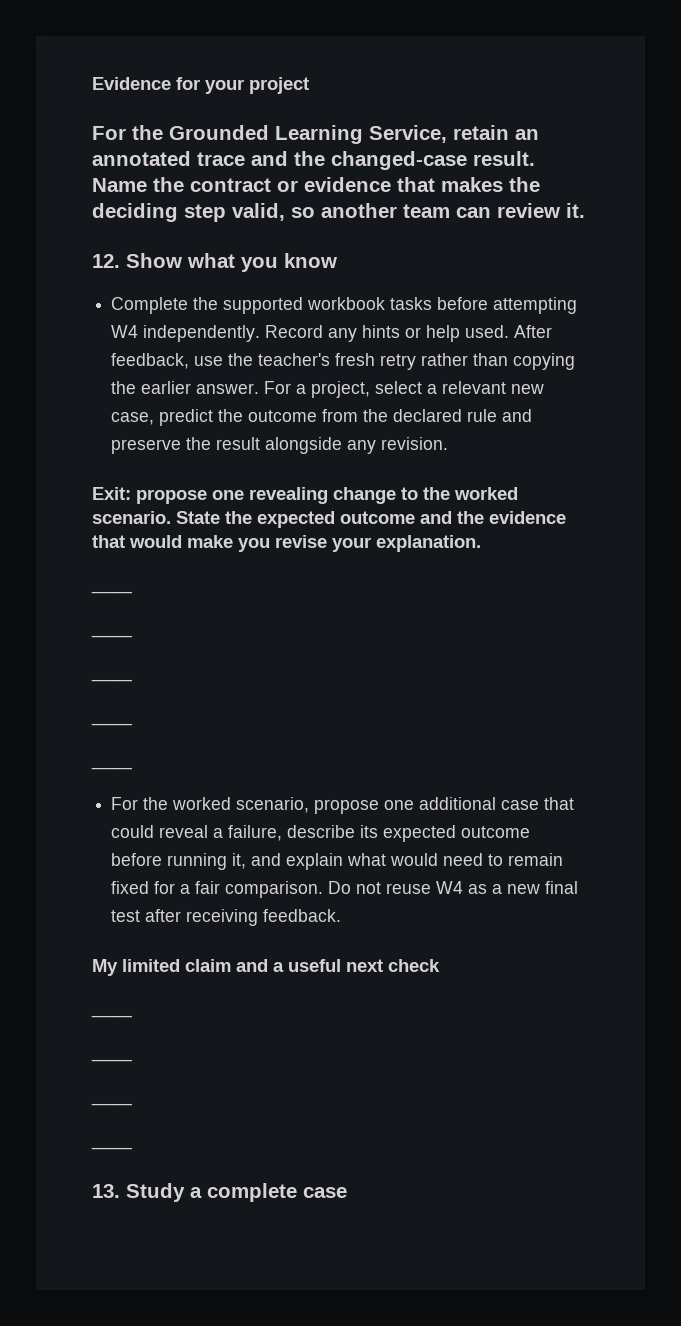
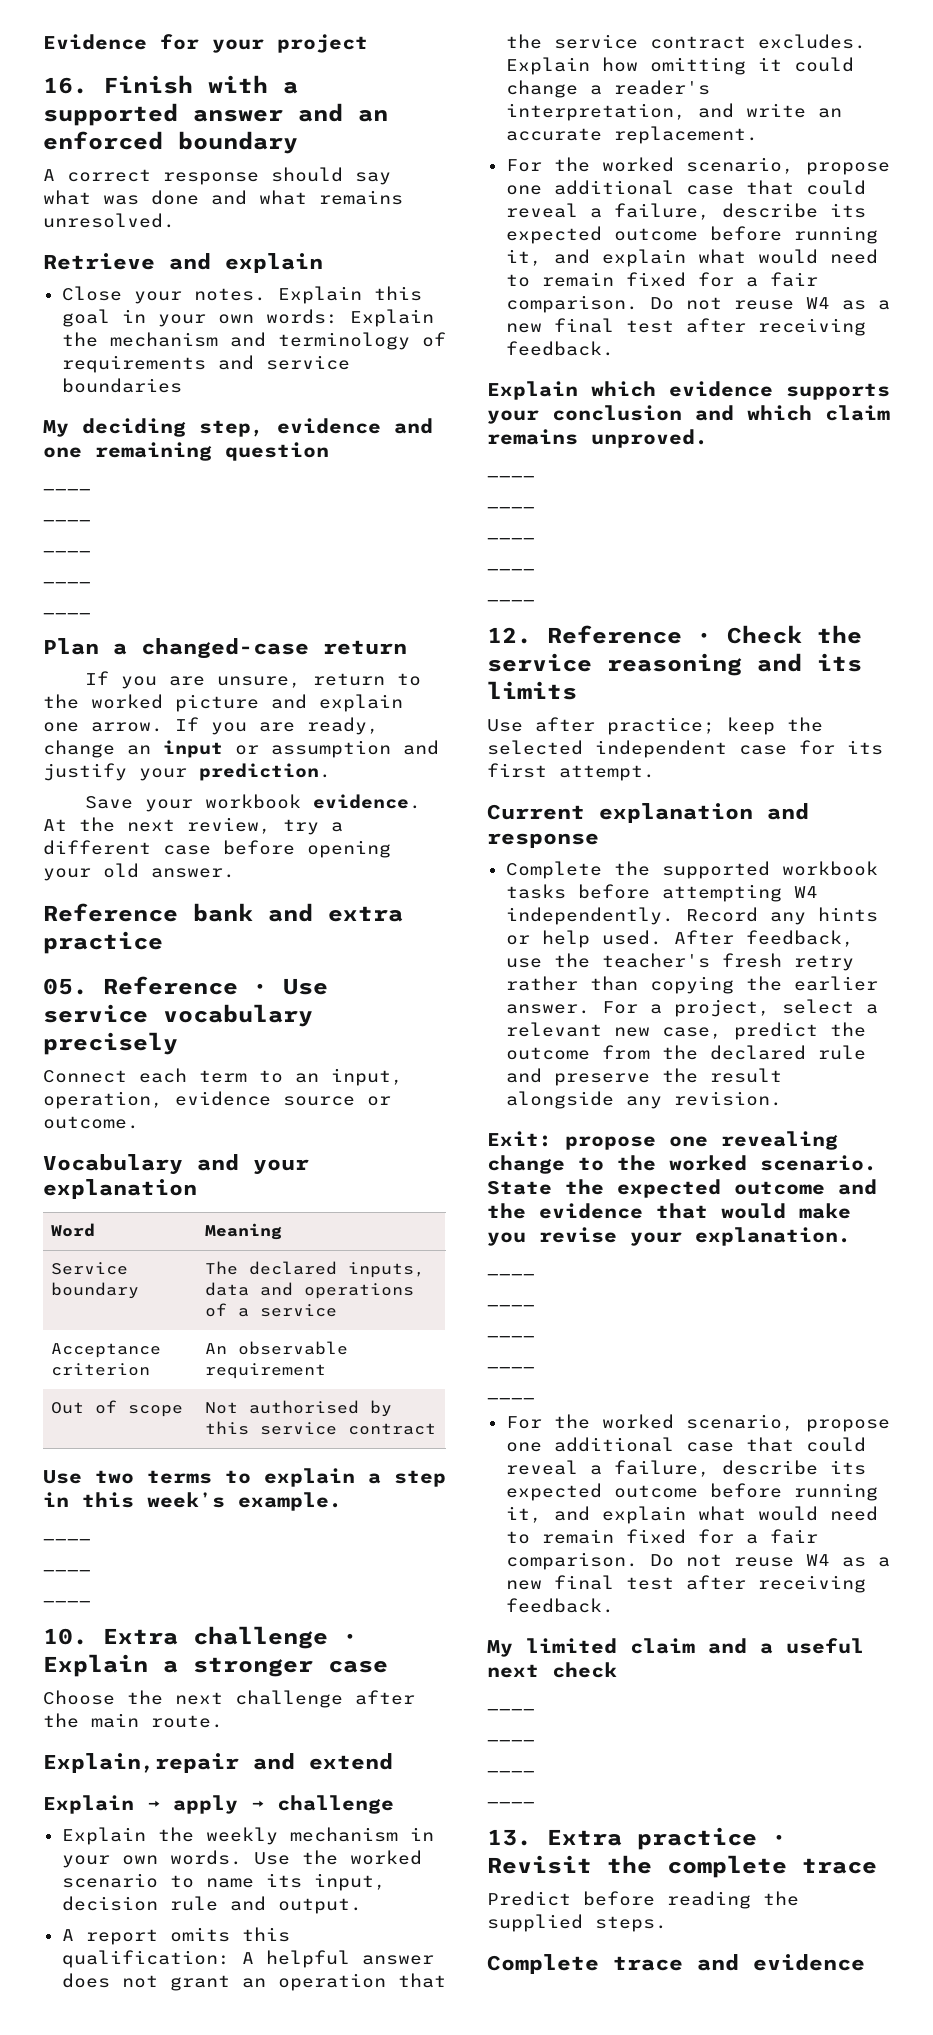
- For the Grounded Learning Service, retain an annotated trace and the changed-case result. Name the contract or evidence that makes the deciding step valid, so another team can review it.
- 12. Show what you know
+ 16. Finish with a supported answer and an enforced boundary
+ A correct response should say what was done and what remains unresolved.
+ Retrieve and explain
+ Close your notes. Explain this goal in your own words: Explain the mechanism and terminology of requirements and service boundaries
+ My deciding step, evidence and one remaining question
+ ____
+ ____
+ ____
+ ____
+ ____
+ Plan a changed-case return
+ If you are unsure, return to the worked picture and explain one arrow. If you are ready, change an input or assumption and justify your prediction.
+ Save your workbook evidence. At the next review, try a different case before opening your old answer.
+ Reference bank and extra practice
+ 05. Reference · Use service vocabulary precisely
+ Connect each term to an input, operation, evidence source or outcome.
+ Vocabulary and your explanation
+ Word | Meaning
+ Service boundary | The declared inputs, data and operations of a service
+ Acceptance criterion | An observable requirement
+ Out of scope | Not authorised by this service contract
+ Use two terms to explain a step in this week’s example.
+ ____
+ ____
+ ____
+ 10. Extra challenge · Explain a stronger case
+ Choose the next challenge after the main route.
+ Explain,repair and extend
+ Explain → apply → challenge
+ Explain the weekly mechanism in your own words. Use the worked scenario to name its input, decision rule and output.
+ A report omits this qualification: A helpful answer does not grant an operation that the service contract excludes. Explain how omitting it could change a reader's interpretation, and write an accurate replacement.
+ For the worked scenario, propose one additional case that could reveal a failure, describe its expected outcome before running it, and explain what would need to remain fixed for a fair comparison. Do not reuse W4 as a new final test after receiving feedback.
+ Explain which evidence supports your conclusion and which claim remains unproved.
+ ____
+ ____
+ ____
+ ____
+ ____
+ 12. Reference · Check the service reasoning and its limits
+ Use after practice; keep the selected independent case for its first attempt.
+ Current explanation and response
- 13. Study a complete case
+ 13. Extra practice · Revisit the complete trace
+ Predict before reading the supplied steps.
+ Complete trace and evidence

